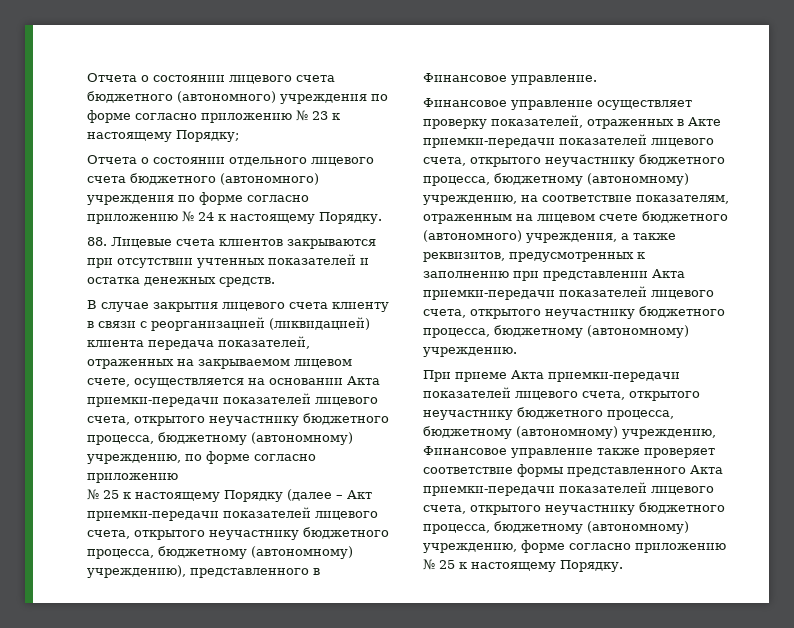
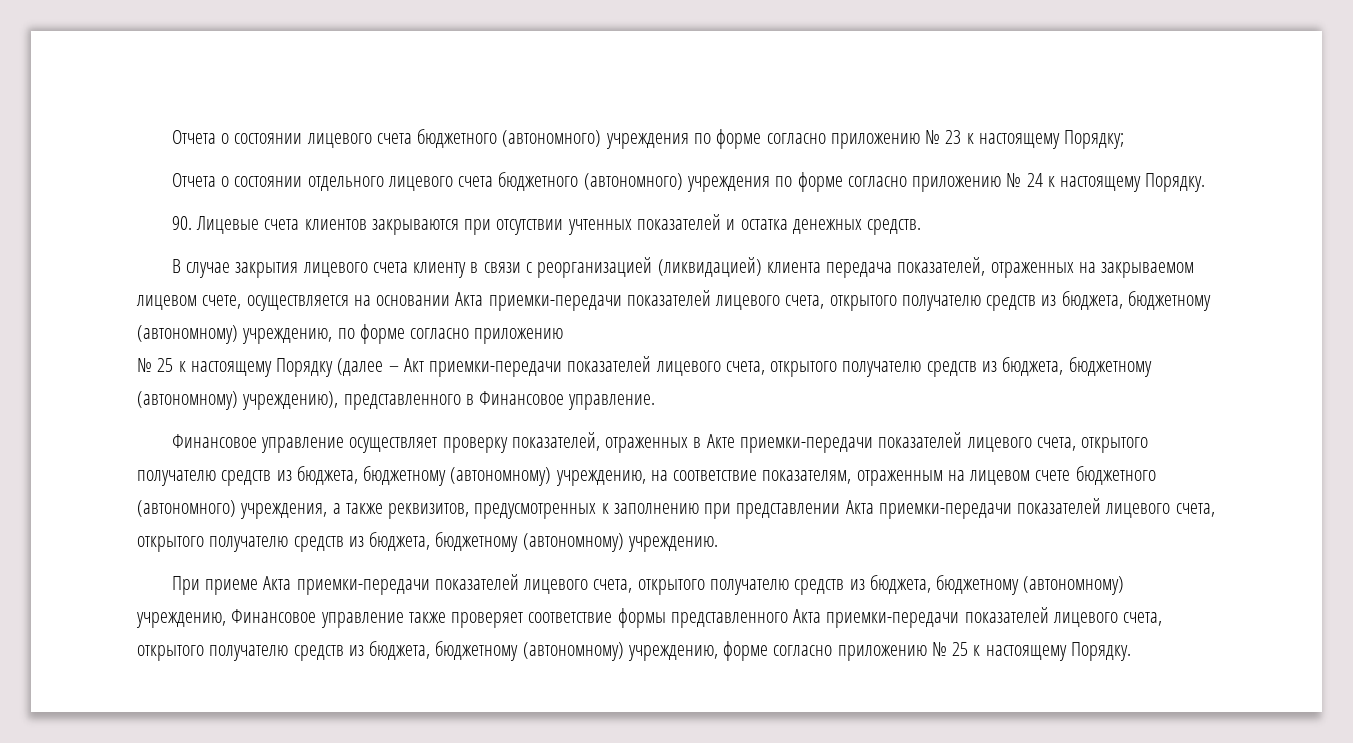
- 88. Лицевые счета клиентов закрываются при отсутствии учтенных показателей и остатка денежных средств.
+ 90. Лицевые счета клиентов закрываются при отсутствии учтенных показателей и остатка денежных средств.
- В случае закрытия лицевого счета клиенту в связи с реорганизацией (ликвидацией) клиента передача показателей, отраженных на закрываемом лицевом счете, осуществляется на основании Акта приемки-передачи показателей лицевого счета, открытого неучастнику бюджетного процесса, бюджетному (автономному) учреждению, по форме согласно приложению
+ В случае закрытия лицевого счета клиенту в связи с реорганизацией (ликвидацией) клиента передача показателей, отраженных на закрываемом лицевом счете, осуществляется на основании Акта приемки-передачи показателей лицевого счета, открытого получателю средств из бюджета, бюджетному (автономному) учреждению, по форме согласно приложению
- № 25 к настоящему Порядку (далее – Акт приемки-передачи показателей лицевого счета, открытого неучастнику бюджетного процесса, бюджетному (автономному) учреждению), представленного в Финансовое управление.
+ № 25 к настоящему Порядку (далее – Акт приемки-передачи показателей лицевого счета, открытого получателю средств из бюджета, бюджетному (автономному) учреждению), представленного в Финансовое управление.
- Финансовое управление осуществляет проверку показателей, отраженных в Акте приемки-передачи показателей лицевого счета, открытого неучастнику бюджетного процесса, бюджетному (автономному) учреждению, на соответствие показателям, отраженным на лицевом счете бюджетного (автономного) учреждения, а также реквизитов, предусмотренных к заполнению при представлении Акта приемки-передачи показателей лицевого счета, открытого неучастнику бюджетного процесса, бюджетному (автономному) учреждению.
+ Финансовое управление осуществляет проверку показателей, отраженных в Акте приемки-передачи показателей лицевого счета, открытого получателю средств из бюджета, бюджетному (автономному) учреждению, на соответствие показателям, отраженным на лицевом счете бюджетного (автономного) учреждения, а также реквизитов, предусмотренных к заполнению при представлении Акта приемки-передачи показателей лицевого счета, открытого получателю средств из бюджета, бюджетному (автономному) учреждению.
- При приеме Акта приемки-передачи показателей лицевого счета, открытого неучастнику бюджетного процесса, бюджетному (автономному) учреждению, Финансовое управление также проверяет соответствие формы представленного Акта приемки-передачи показателей лицевого счета, открытого неучастнику бюджетного процесса, бюджетному (автономному) учреждению, форме согласно приложению № 25 к настоящему Порядку.
+ При приеме Акта приемки-передачи показателей лицевого счета, открытого получателю средств из бюджета, бюджетному (автономному) учреждению, Финансовое управление также проверяет соответствие формы представленного Акта приемки-передачи показателей лицевого счета, открытого получателю средств из бюджета, бюджетному (автономному) учреждению, форме согласно приложению № 25 к настоящему Порядку.

